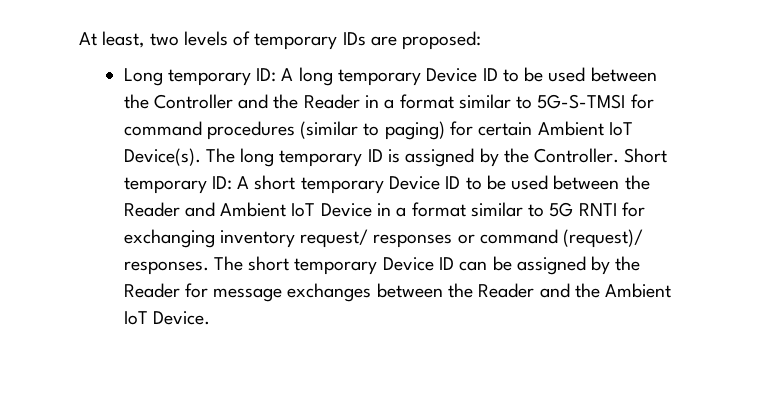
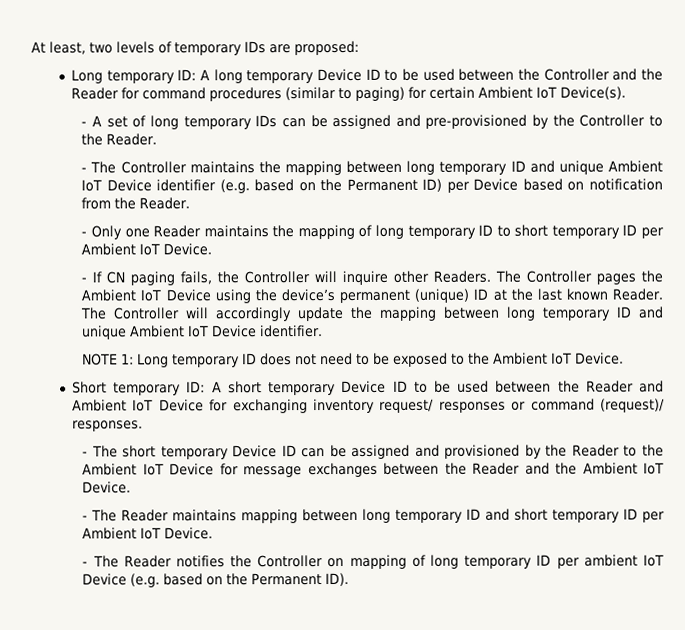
- A long temporary Device ID to be used between the Controller and the Reader in a format similar to 5G-S-TMSI for command procedures (similar to paging) for certain Ambient IoT Device(s). The long temporary ID is assigned by the Controller. Short temporary ID:
+ A long temporary Device ID to be used between the Controller and the Reader for command procedures (similar to paging) for certain Ambient IoT Device(s).
+ - A set of long temporary IDs can be assigned and pre-provisioned by the Controller to the Reader.
+ - The Controller maintains the mapping between long temporary ID and unique Ambient IoT Device identifier (e.g. based on the Permanent ID) per Device based on notification from the Reader.
+ - Only one Reader maintains the mapping of long temporary ID to short temporary ID per Ambient IoT Device.
+ - If CN paging fails, the Controller will inquire other Readers. The Controller pages the Ambient IoT Device using the device’s permanent (unique) ID at the last known Reader. The Controller will accordingly update the mapping between long temporary ID and unique Ambient IoT Device identifier.
+ NOTE 1: Long temporary ID does not need to be exposed to the Ambient IoT Device.
+ Short temporary ID:
- A short temporary Device ID to be used between the Reader and Ambient IoT Device in a format similar to 5G RNTI for exchanging inventory request/ responses or command (request)/ responses. The short temporary Device ID can be assigned by the Reader for message exchanges between the Reader and the Ambient IoT Device.
+ A short temporary Device ID to be used between the Reader and Ambient IoT Device for exchanging inventory request/ responses or command (request)/ responses.
+ - The short temporary Device ID can be assigned and provisioned by the Reader to the Ambient IoT Device for message exchanges between the Reader and the Ambient IoT Device.
+ - The Reader maintains mapping between long temporary ID and short temporary ID per Ambient IoT Device.
+ - The Reader notifies the Controller on mapping of long temporary ID per ambient IoT Device (e.g. based on the Permanent ID).

